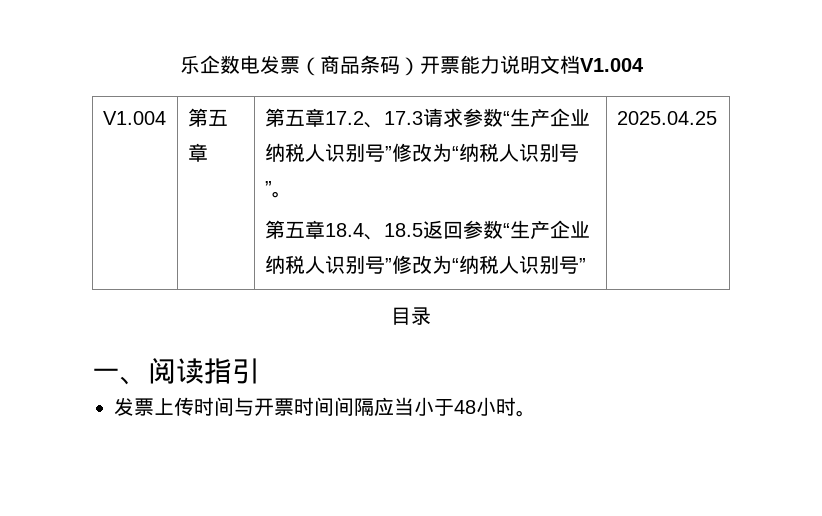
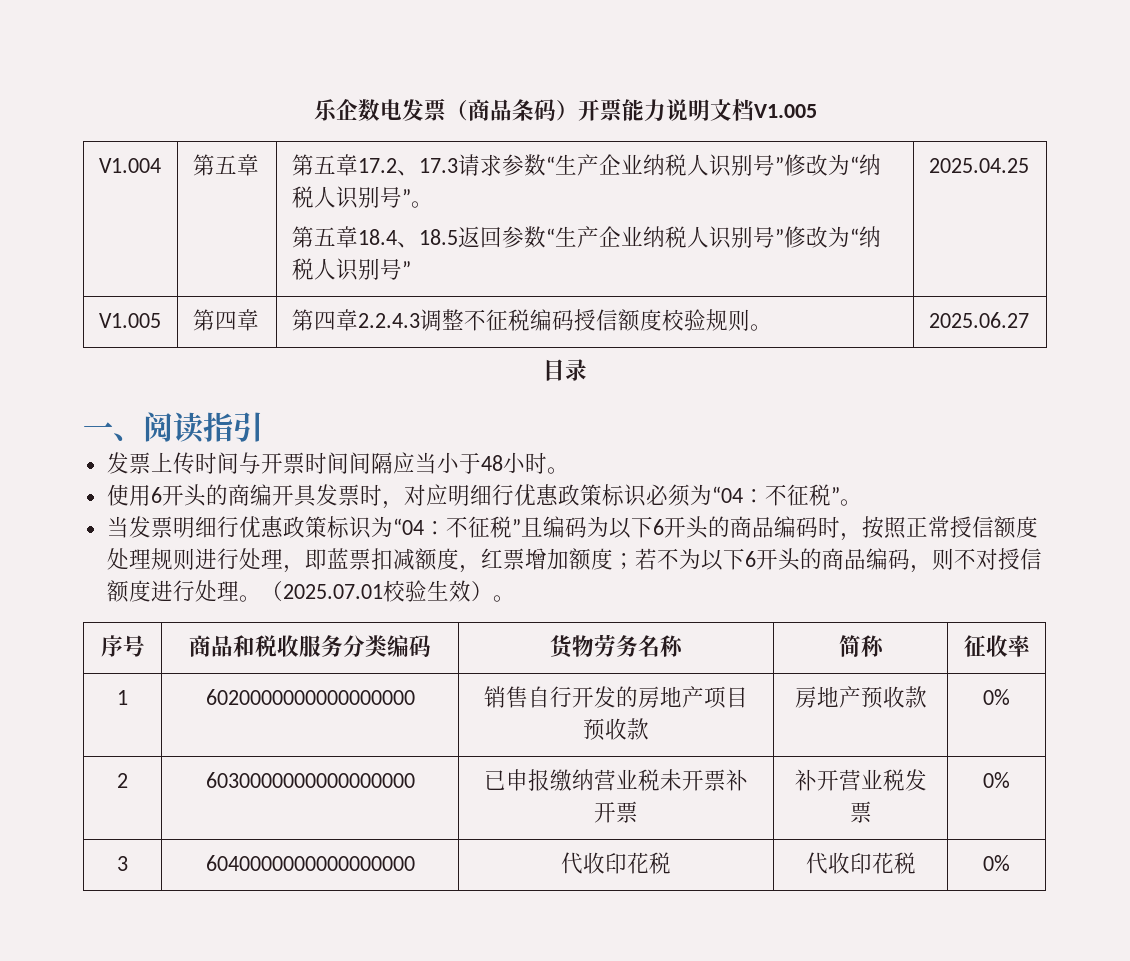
- 乐企数电发票（商品条码）开票能力说明文档V1.004
+ 乐企数电发票（商品条码）开票能力说明文档V1.005
+ V1.005 | 第四章 | 第四章2.2.4.3调整不征税编码授信额度校验规则。 | 2025.06.27
+ 使用6开头的商编开具发票时，对应明细行优惠政策标识必须为“04：不征税”。
+ 当发票明细行优惠政策标识为“04：不征税”且编码为以下6开头的商品编码时，按照正常授信额度处理规则进行处理，即蓝票扣减额度，红票增加额度；若不为以下6开头的商品编码，则不对授信额度进行处理。（2025.07.01校验生效）。
+ 序号 | 商品和税收服务分类编码 | 货物劳务名称 | 简称 | 征收率
+ 1 | 6020000000000000000 | 销售自行开发的房地产项目预收款 | 房地产预收款 | 0%
+ 2 | 6030000000000000000 | 已申报缴纳营业税未开票补开票 | 补开营业税发票 | 0%
+ 3 | 6040000000000000000 | 代收印花税 | 代收印花税 | 0%

